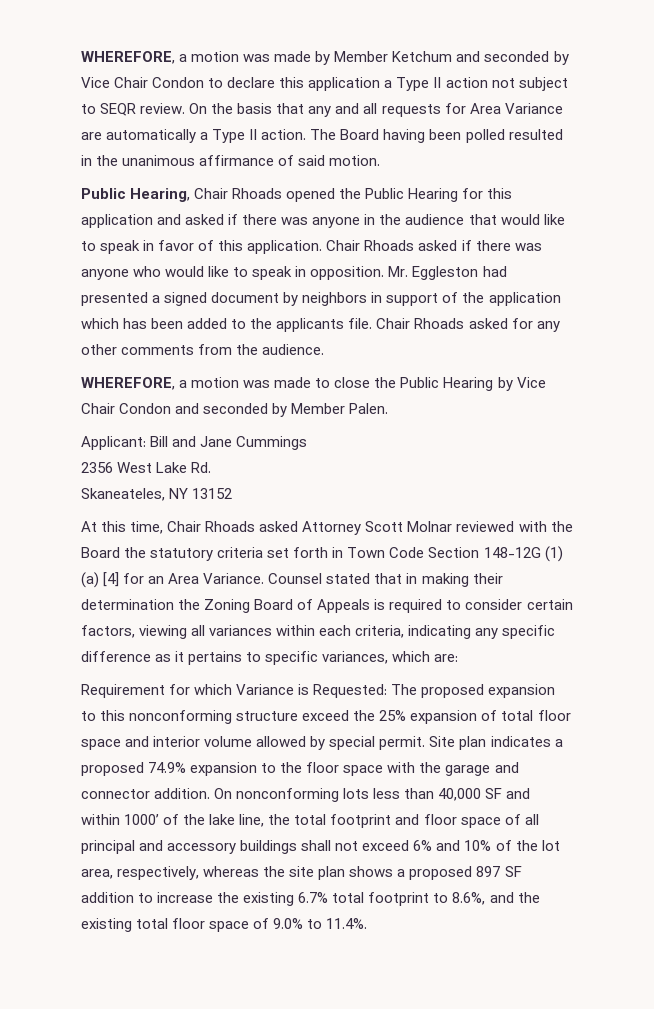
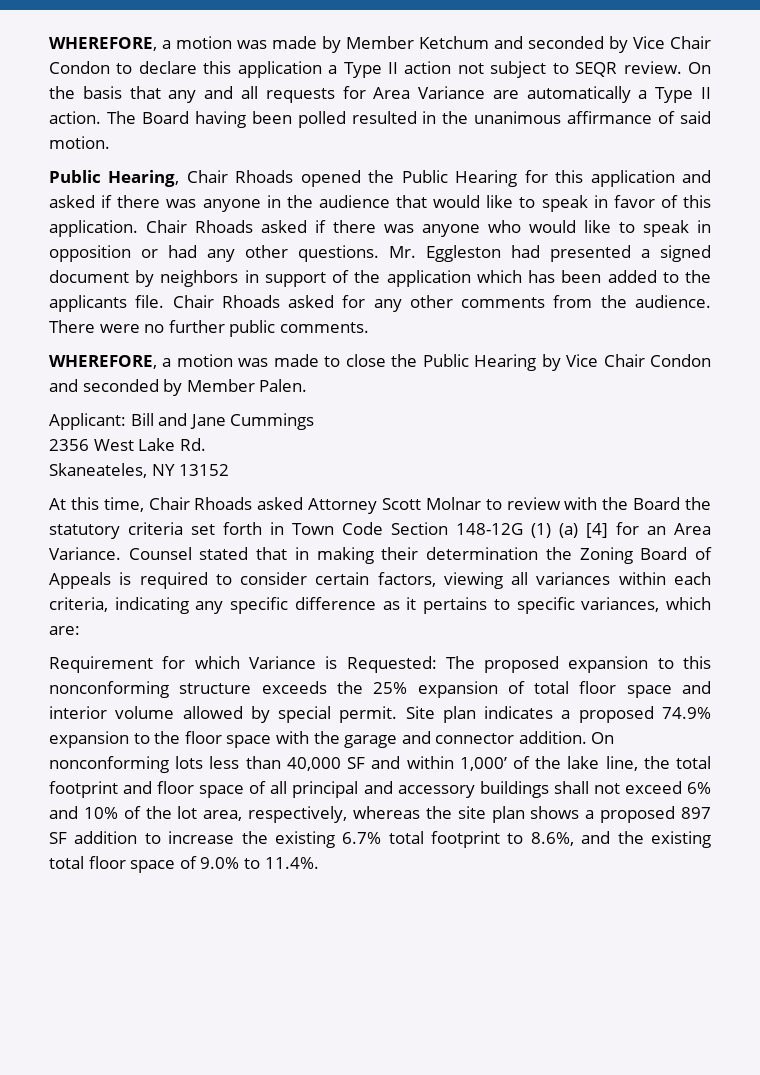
- Chair Rhoads asked if there was anyone who would like to speak in opposition.
+ Chair Rhoads asked if there was anyone who would like to speak in opposition or had any other questions.
+ There were no further public comments.
- At this time, Chair Rhoads asked Attorney Scott Molnar reviewed with the Board the statutory criteria set forth in Town Code Section 148-12G (1) (a) [4] for an Area Variance.
+ At this time, Chair Rhoads asked Attorney Scott Molnar to review with the Board the statutory criteria set forth in Town Code Section 148-12G (1) (a) [4] for an Area Variance.
- Requirement for which Variance is Requested: The proposed expansion to this nonconforming structure exceed the 25% expansion of total floor space and interior volume allowed by special permit.
+ Requirement for which Variance is Requested: The proposed expansion to this nonconforming structure exceeds the 25% expansion of total floor space and interior volume allowed by special permit.
- On nonconforming lots less than 40,000 SF and within 1000’ of the lake line, the total footprint and floor space of all principal and accessory buildings shall not exceed 6% and 10% of the lot area, respectively, whereas the site plan shows a proposed 897 SF addition to increase the existing 6.7% total footprint to 8.6%, and the existing total floor space of 9.0% to 11.4%.
+ On nonconforming lots less than 40,000 SF and within 1,000’ of the lake line, the total footprint and floor space of all principal and accessory buildings shall not exceed 6% and 10% of the lot area, respectively, whereas the site plan shows a proposed 897 SF addition to increase the existing 6.7% total footprint to 8.6%, and the existing total floor space of 9.0% to 11.4%.

